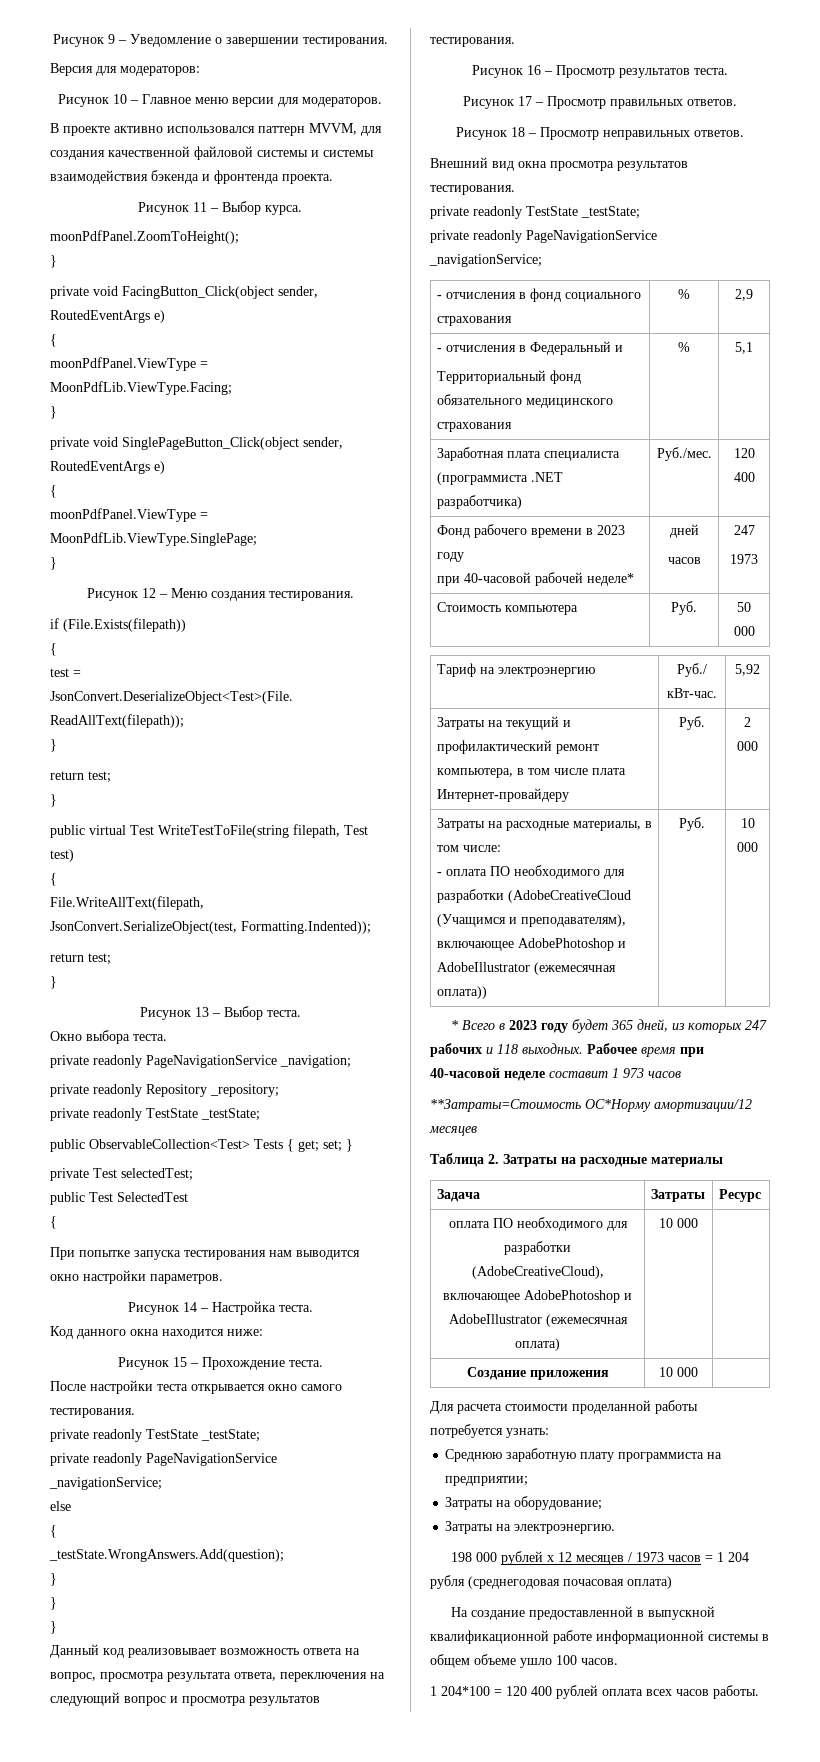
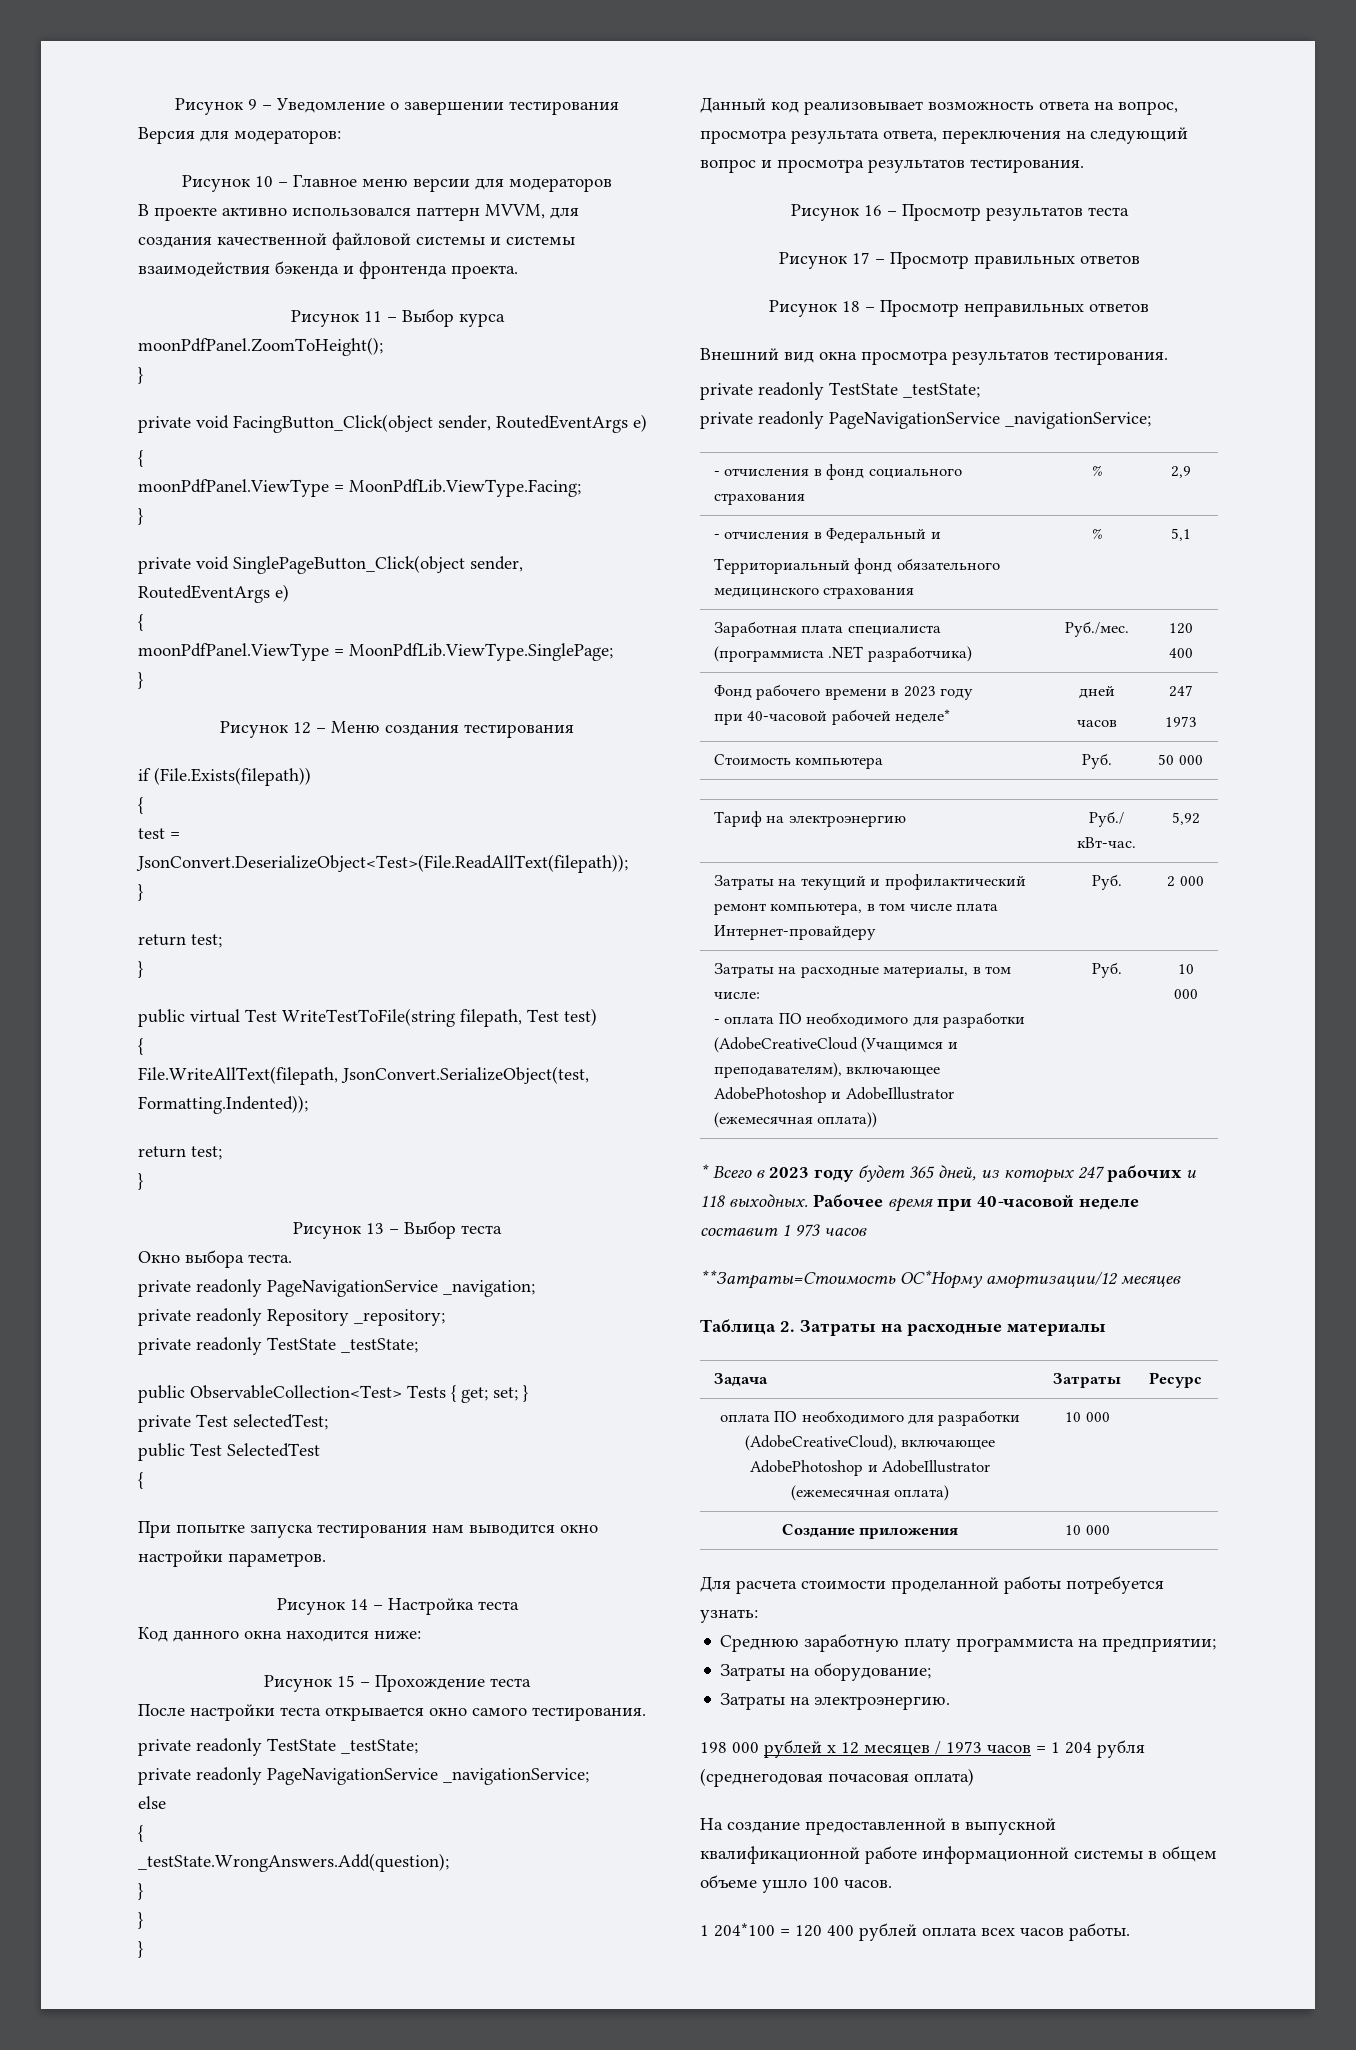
- Рисунок 9 – Уведомление о завершении тестирования.
+ Рисунок 9 – Уведомление о завершении тестирования
- Рисунок 10 – Главное меню версии для модераторов.
+ Рисунок 10 – Главное меню версии для модераторов
- Рисунок 11 – Выбор курса.
+ Рисунок 11 – Выбор курса
- Рисунок 12 – Меню создания тестирования.
+ Рисунок 12 – Меню создания тестирования
- Рисунок 13 – Выбор теста.
+ Рисунок 13 – Выбор теста
- Рисунок 14 – Настройка теста.
+ Рисунок 14 – Настройка теста
- Рисунок 15 – Прохождение теста.
+ Рисунок 15 – Прохождение теста
- Рисунок 16 – Просмотр результатов теста.
+ Рисунок 16 – Просмотр результатов теста
- Рисунок 17 – Просмотр правильных ответов.
+ Рисунок 17 – Просмотр правильных ответов
- Рисунок 18 – Просмотр неправильных ответов.
+ Рисунок 18 – Просмотр неправильных ответов

